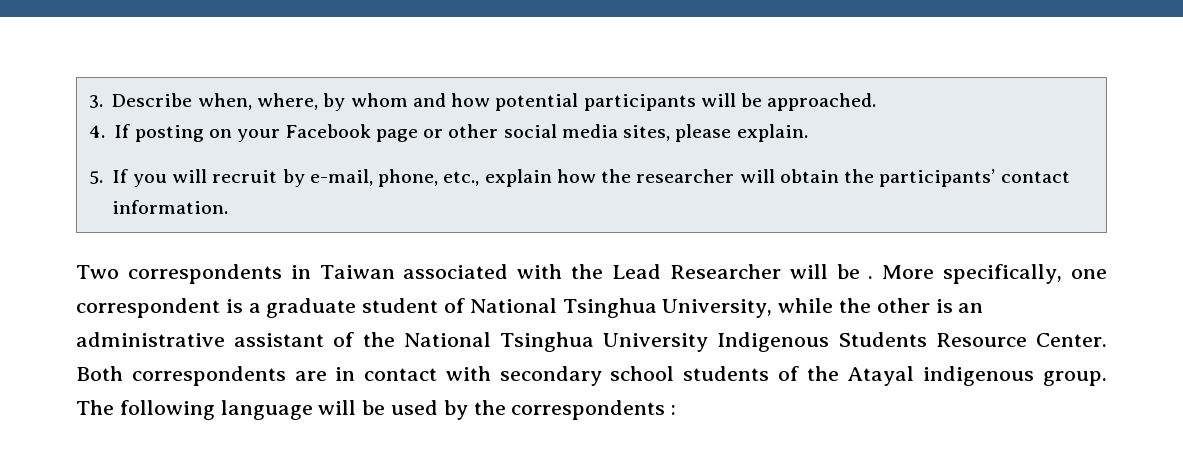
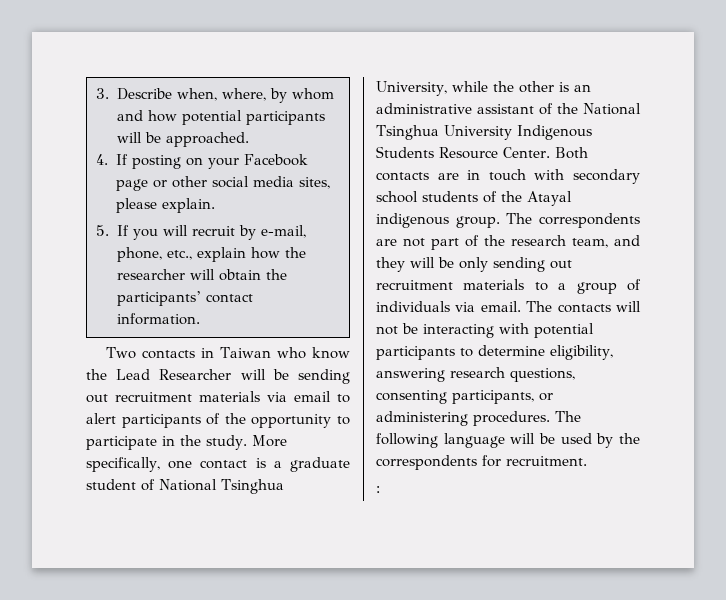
- Two correspondents in Taiwan associated with the Lead Researcher will be .
+ Two contacts in Taiwan who know the Lead Researcher will be sending out recruitment materials via email to alert participants of the opportunity to participate in the study.
- More specifically, one correspondent is a graduate student of National Tsinghua University, while the other is an administrative assistant of the National Tsinghua University Indigenous Students Resource Center.
+ More specifically, one contact is a graduate student of National Tsinghua University, while the other is an administrative assistant of the National Tsinghua University Indigenous Students Resource Center.
- Both correspondents are in contact with secondary school students of the Atayal indigenous group.
+ Both contacts are in touch with secondary school students of the Atayal indigenous group.
- The following language will be used by the correspondents :
+ The correspondents are not part of the research team, and they will be only sending out recruitment materials to a group of individuals via email. The contacts will not be interacting with potential participants to determine eligibility, answering research questions, consenting participants, or administering procedures. The following language will be used by the correspondents for recruitment.
+ :

